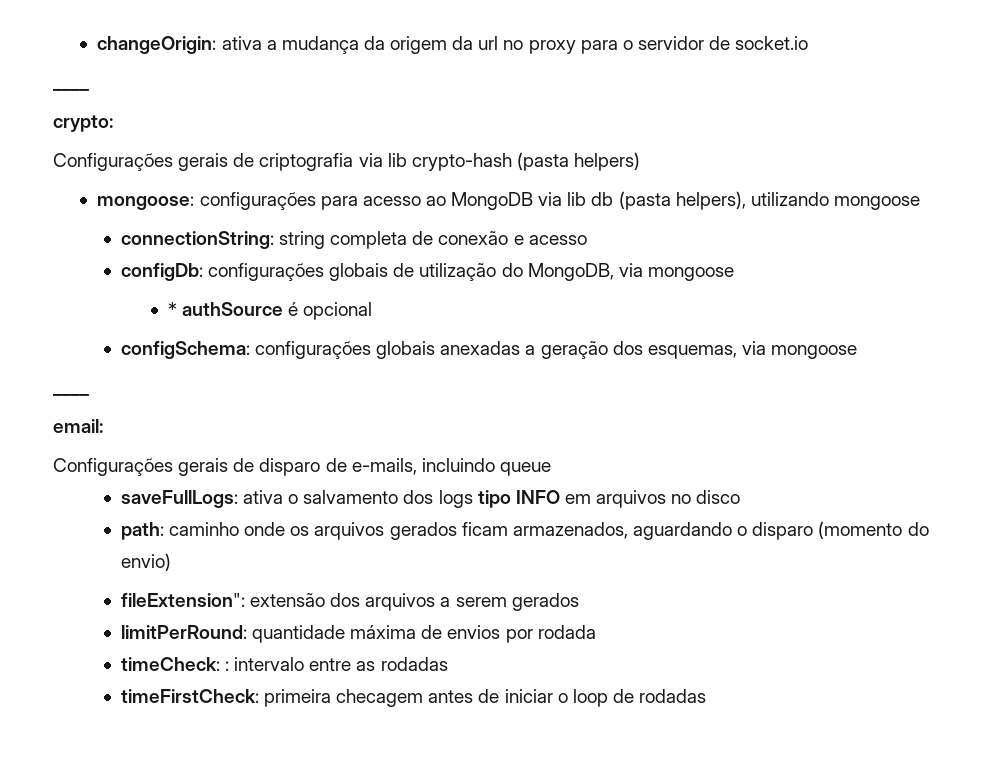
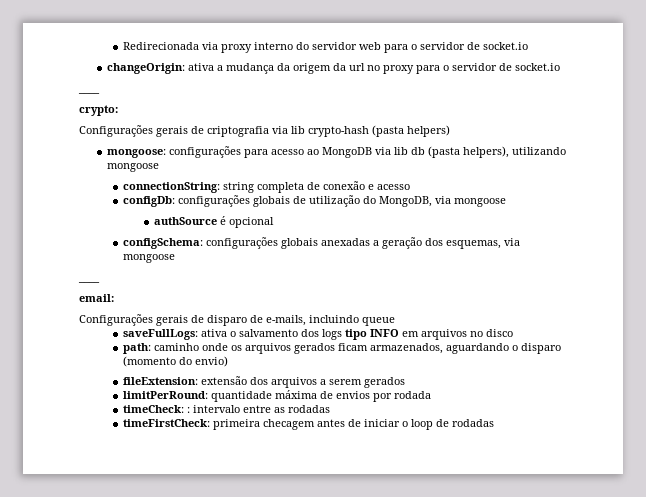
+ Redirecionada via proxy interno do servidor web para o servidor de socket.io
- * authSource é opcional
+ authSource é opcional
- fileExtension": extensão dos arquivos a serem gerados
+ fileExtension: extensão dos arquivos a serem gerados

